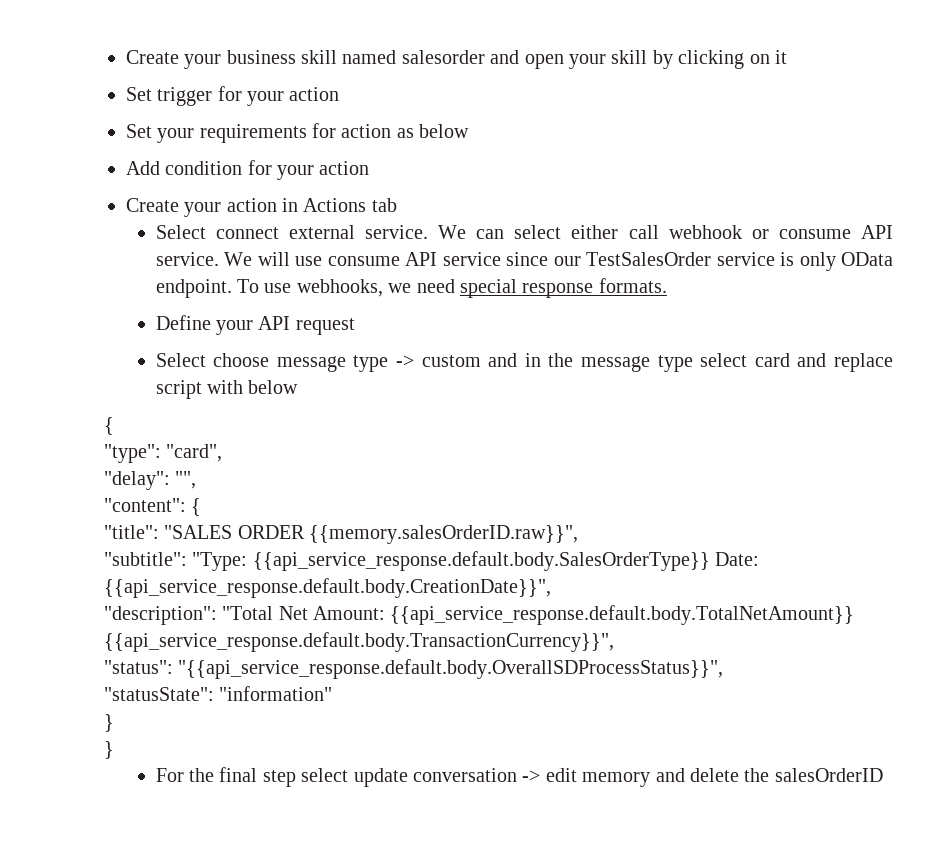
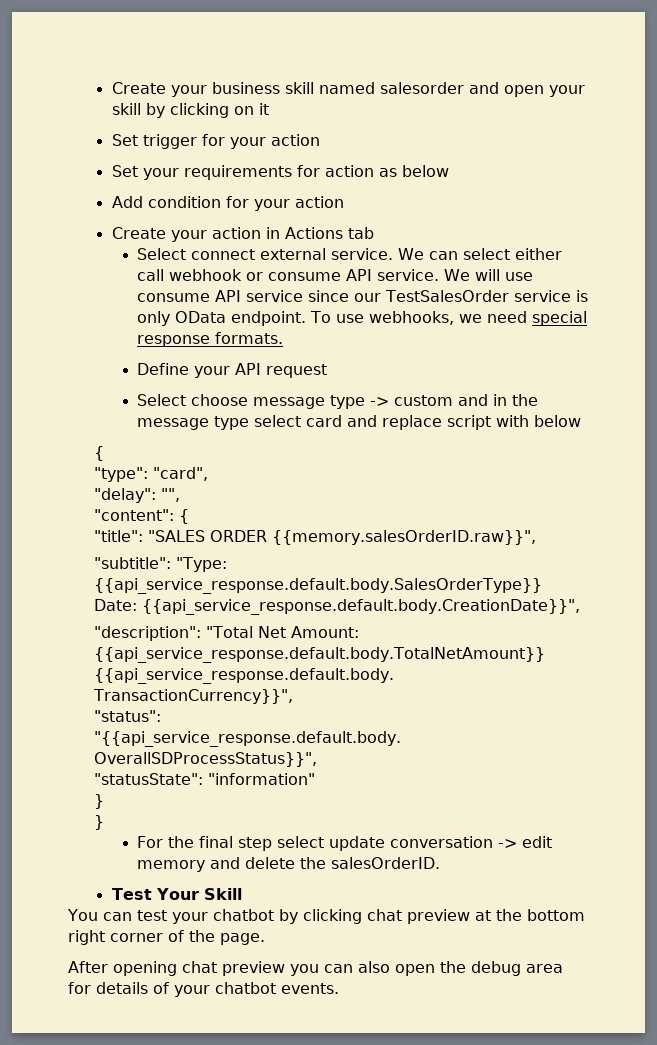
- For the final step select update conversation -> edit memory and delete the salesOrderID
+ For the final step select update conversation -> edit memory and delete the salesOrderID.
+ Test Your Skill
+ You can test your chatbot by clicking chat preview at the bottom right corner of the page.
+ After opening chat preview you can also open the debug area for details of your chatbot events.

